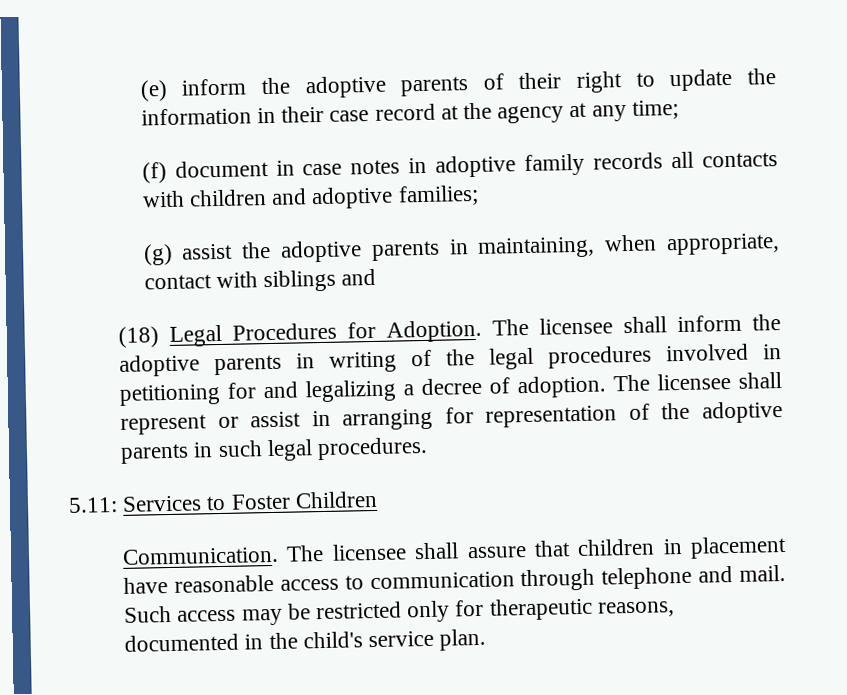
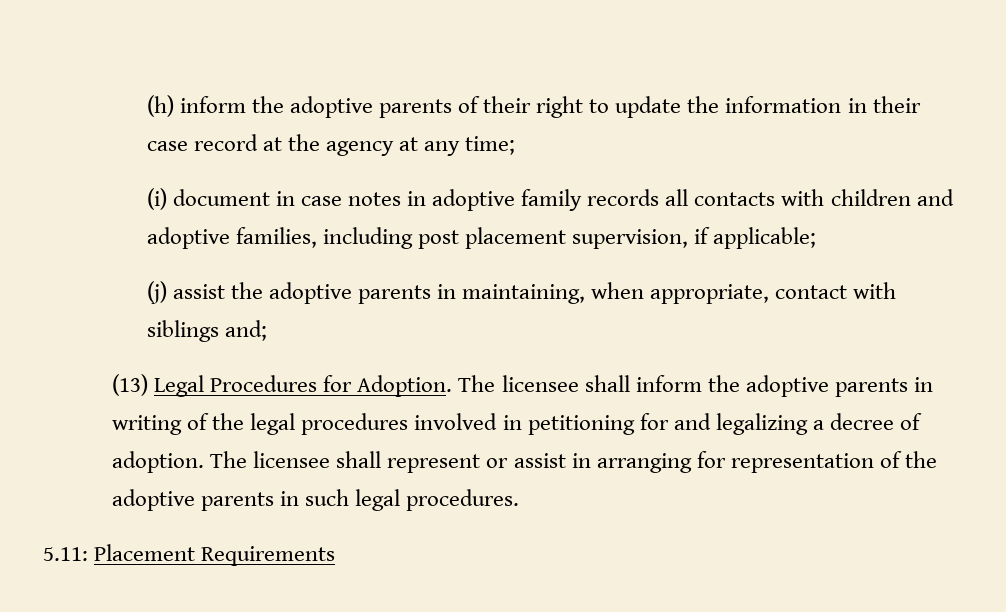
- (e) inform the adoptive parents of their right to update the information in their case record at the agency at any time;
+ (h) inform the adoptive parents of their right to update the information in their case record at the agency at any time;
- (f) document in case notes in adoptive family records all contacts with children and adoptive families;
- (g) assist the adoptive parents in maintaining, when appropriate, contact with siblings and
- (18) Legal Procedures for Adoption.
+ (i) document in case notes in adoptive family records all contacts with children and adoptive families, including post placement supervision, if applicable;
+ (j) assist the adoptive parents in maintaining, when appropriate, contact with siblings and;
+ (13) Legal Procedures for Adoption.
- 5.11: Services to Foster Children
- Communication. The licensee shall assure that children in placement have reasonable access to communication through telephone and mail. Such access may be restricted only for therapeutic reasons, documented in the child's service plan.
+ 5.11: Placement Requirements

